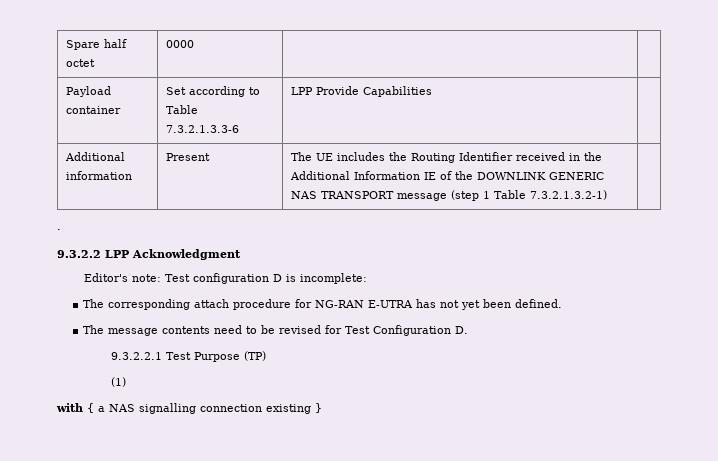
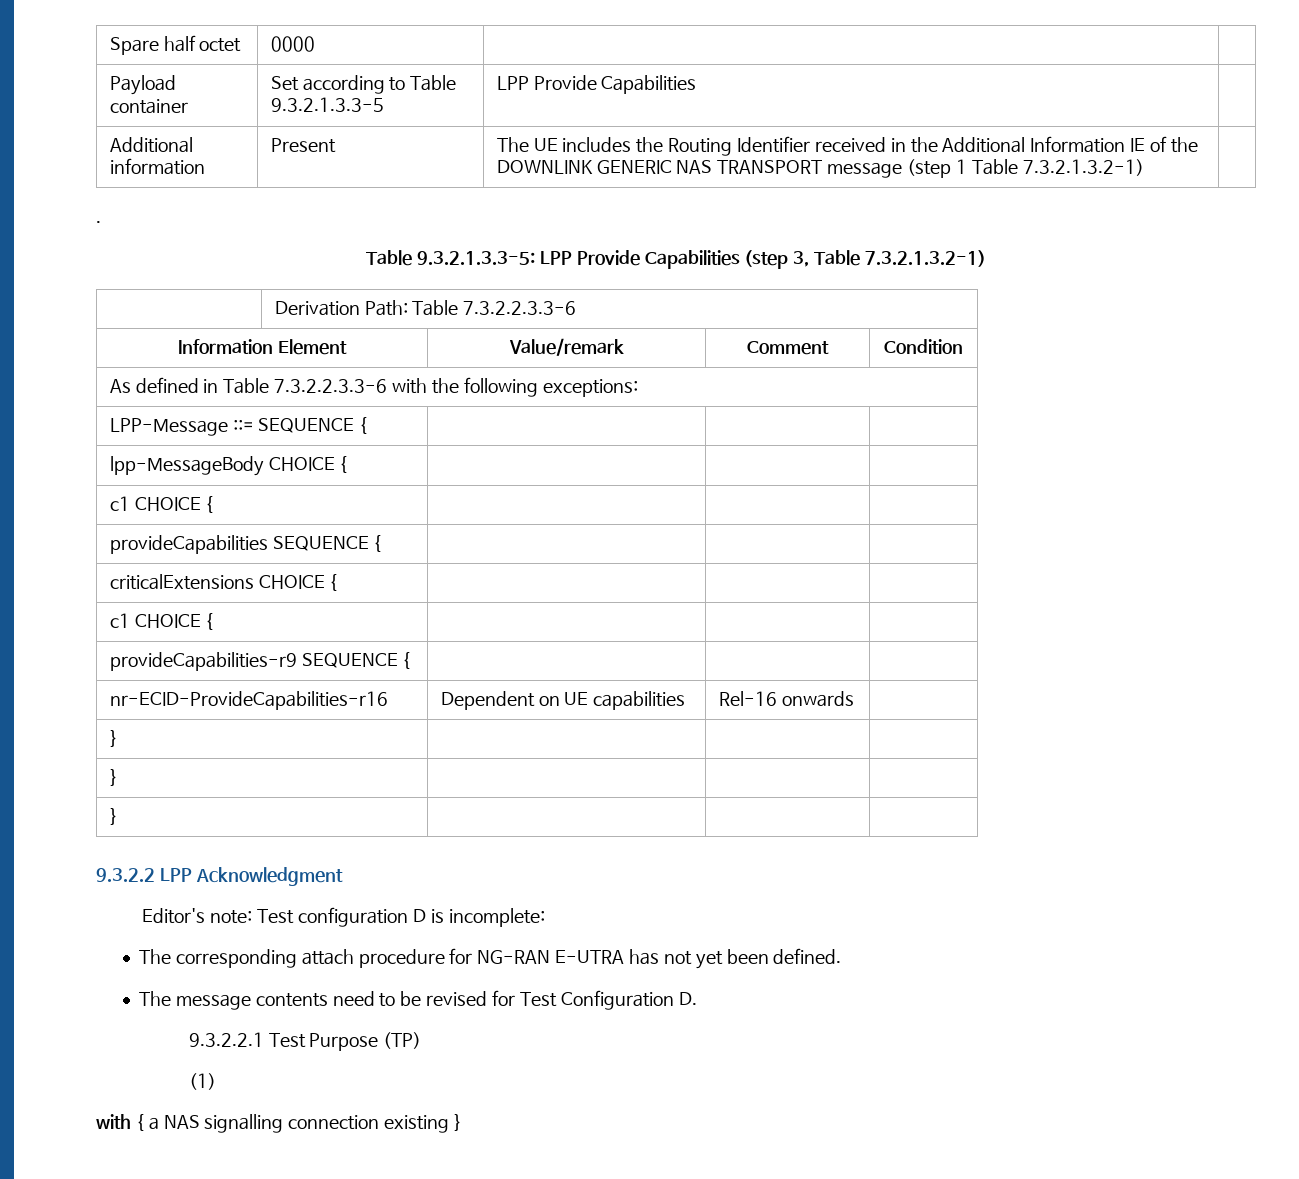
- Payload container | Set according to Table 7.3.2.1.3.3-6 | LPP Provide Capabilities |
+ Payload container | Set according to Table 9.3.2.1.3.3-5 | LPP Provide Capabilities |
+ Table 9.3.2.1.3.3-5: LPP Provide Capabilities (step 3, Table 7.3.2.1.3.2-1)
+ | Derivation Path: Table 7.3.2.2.3.3-6
+ Information Element | Value/remark | Comment | Condition
+ As defined in Table 7.3.2.2.3.3-6 with the following exceptions:
+ LPP-Message ::= SEQUENCE { | | |
+ lpp-MessageBody CHOICE { | | |
+ c1 CHOICE { | | |
+ provideCapabilities SEQUENCE { | | |
+ criticalExtensions CHOICE { | | |
+ c1 CHOICE { | | |
+ provideCapabilities-r9 SEQUENCE { | | |
+ nr-ECID-ProvideCapabilities-r16 | Dependent on UE capabilities | Rel-16 onwards |
+ } | | |
+ } | | |
+ } | | |

